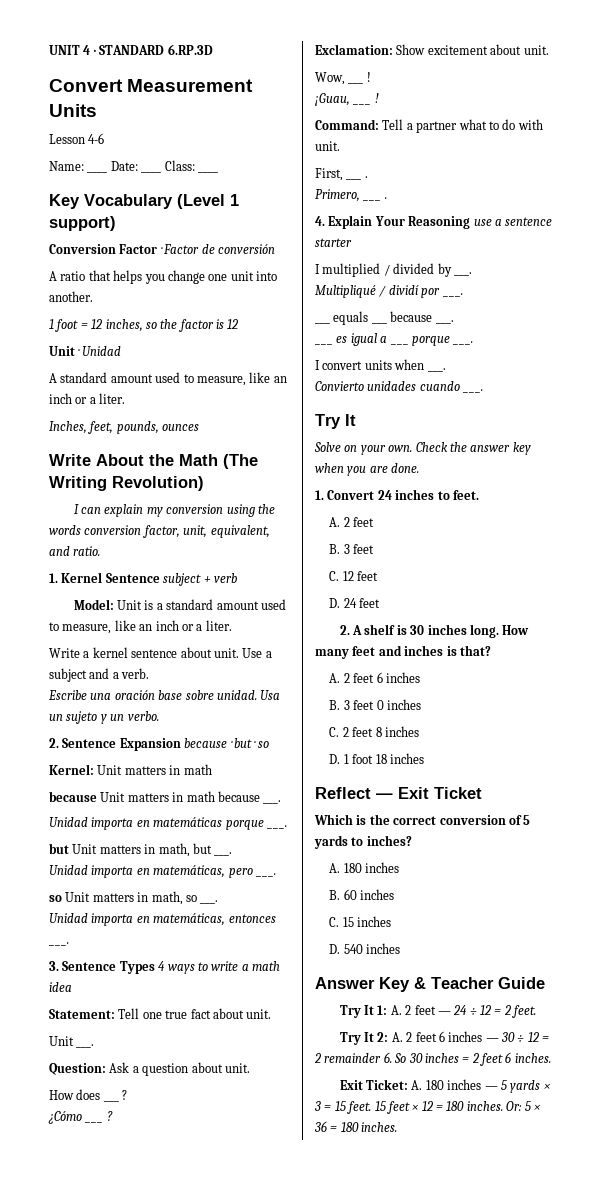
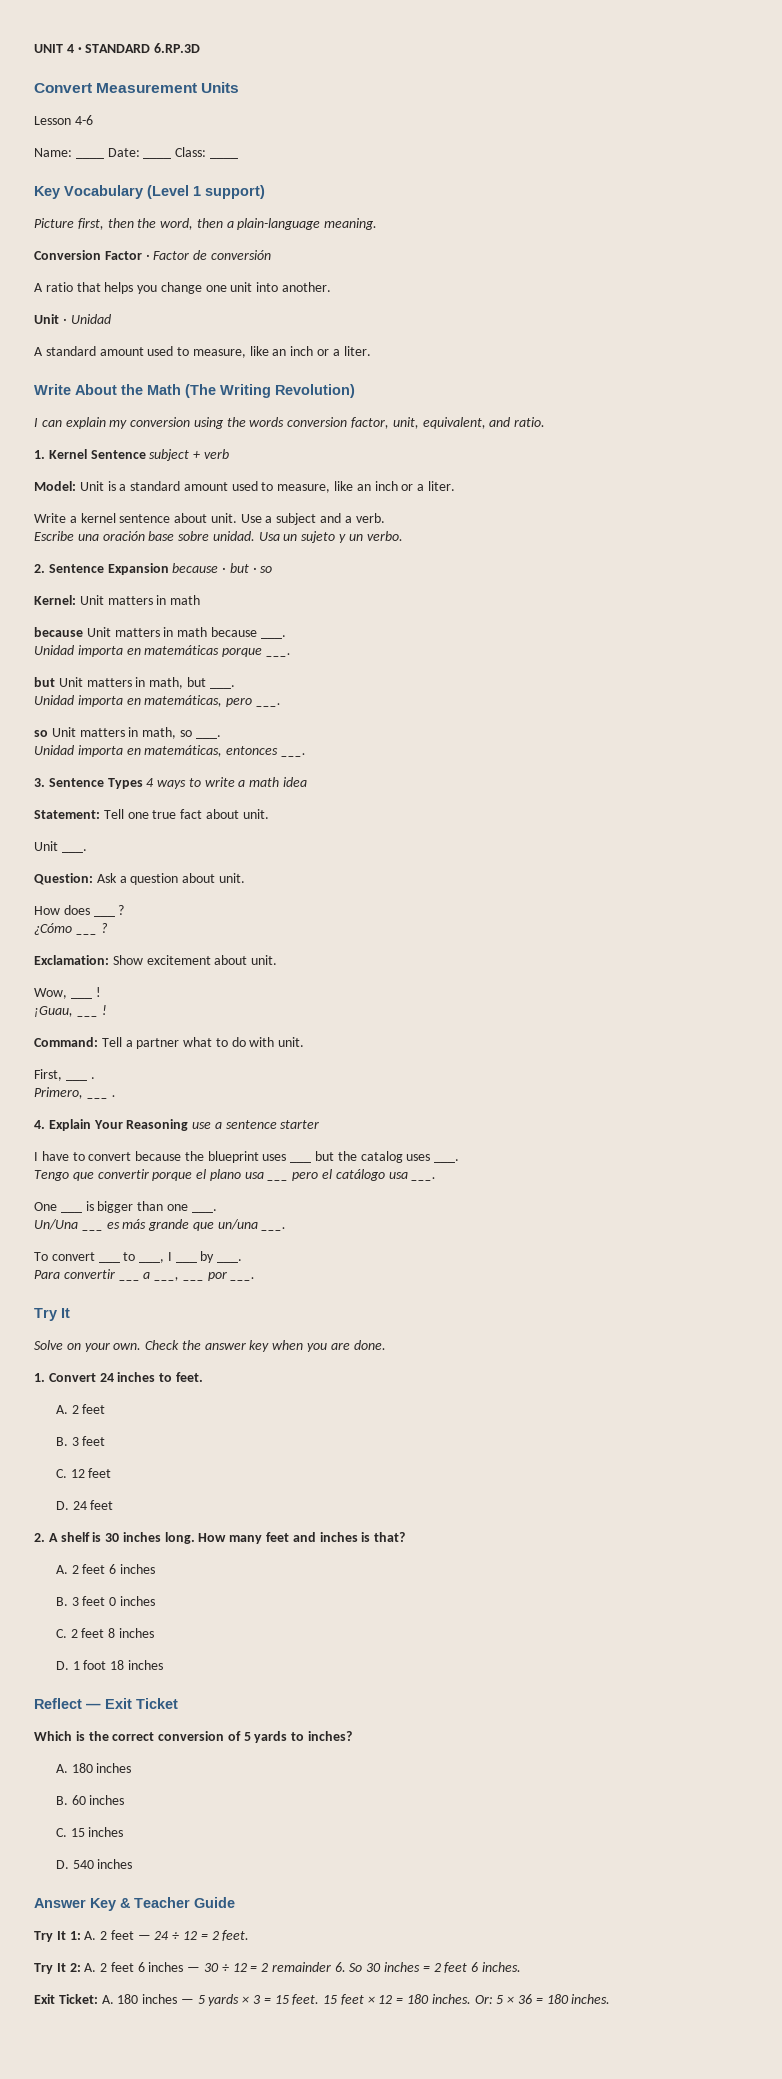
+ Picture first, then the word, then a plain-language meaning.
- 1 foot = 12 inches, so the factor is 12
- Inches, feet, pounds, ounces
- I multiplied / divided by ___.
- Multipliqué / dividí por ___.
- ___ equals ___ because ___.
- ___ es igual a ___ porque ___.
- I convert units when ___.
- Convierto unidades cuando ___.
+ I have to convert because the blueprint uses ___ but the catalog uses ___.
+ Tengo que convertir porque el plano usa ___ pero el catálogo usa ___.
+ One ___ is bigger than one ___.
+ Un/Una ___ es más grande que un/una ___.
+ To convert ___ to ___, I ___ by ___.
+ Para convertir ___ a ___, ___ por ___.

